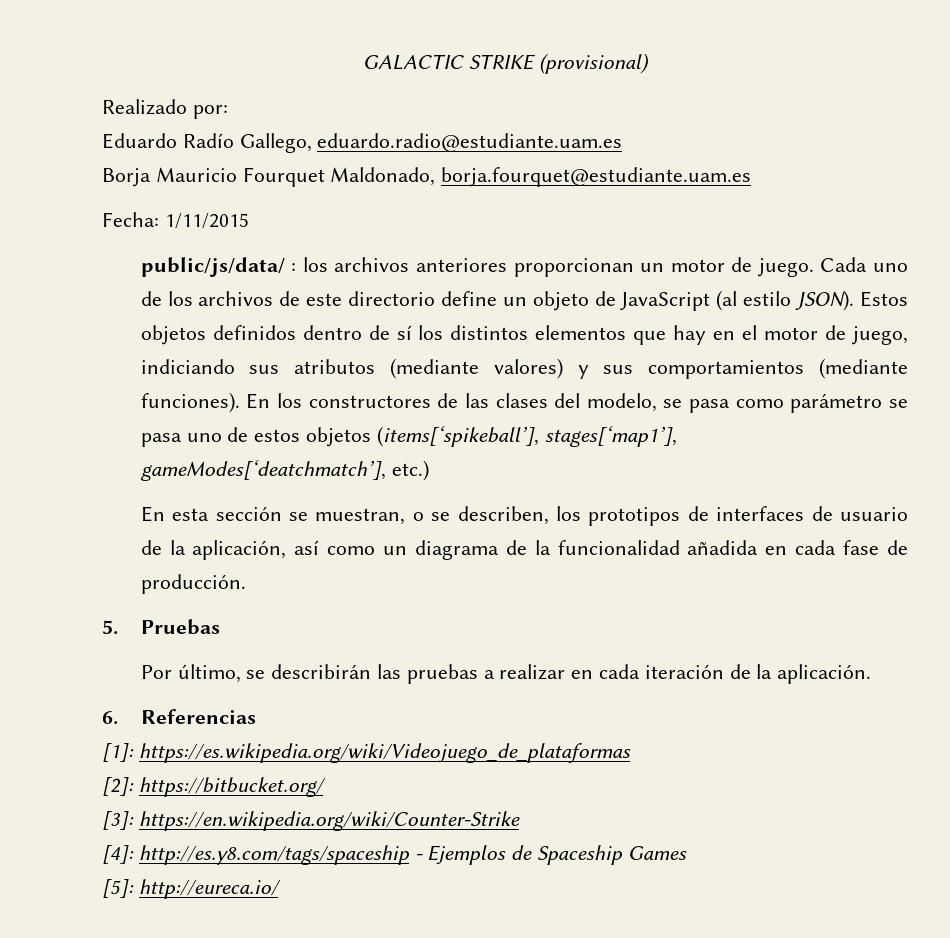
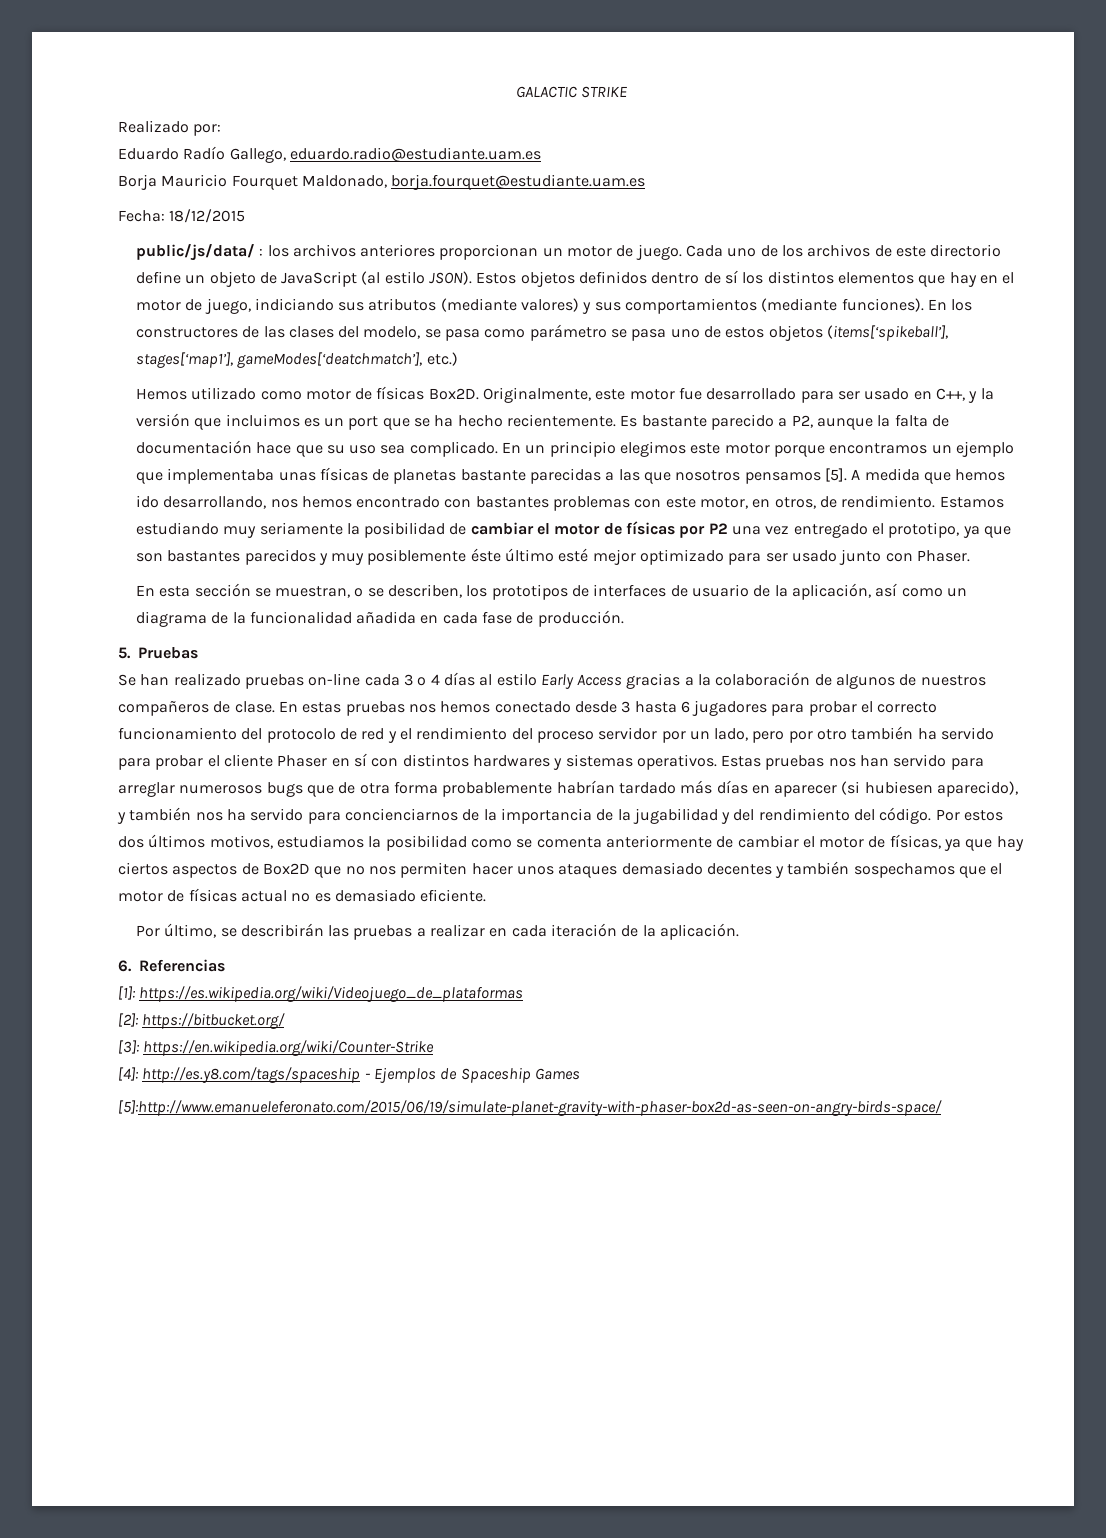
- GALACTIC STRIKE (provisional)
+ GALACTIC STRIKE
- Fecha: 1/11/2015
+ Fecha: 18/12/2015
+ Hemos utilizado como motor de físicas Box2D. Originalmente, este motor fue desarrollado para ser usado en C++, y la versión que incluimos es un port que se ha hecho recientemente. Es bastante parecido a P2, aunque la falta de documentación hace que su uso sea complicado. En un principio elegimos este motor porque encontramos un ejemplo que implementaba unas físicas de planetas bastante parecidas a las que nosotros pensamos [5]. A medida que hemos ido desarrollando, nos hemos encontrado con bastantes problemas con este motor, en otros, de rendimiento. Estamos estudiando muy seriamente la posibilidad de cambiar el motor de físicas por P2 una vez entregado el prototipo, ya que son bastantes parecidos y muy posiblemente éste último esté mejor optimizado para ser usado junto con Phaser.
+ Se han realizado pruebas on-line cada 3 o 4 días al estilo Early Access gracias a la colaboración de algunos de nuestros compañeros de clase. En estas pruebas nos hemos conectado desde 3 hasta 6 jugadores para probar el correcto funcionamiento del protocolo de red y el rendimiento del proceso servidor por un lado, pero por otro también ha servido para probar el cliente Phaser en sí con distintos hardwares y sistemas operativos. Estas pruebas nos han servido para arreglar numerosos bugs que de otra forma probablemente habrían tardado más días en aparecer (si hubiesen aparecido), y también nos ha servido para concienciarnos de la importancia de la jugabilidad y del rendimiento del código. Por estos dos últimos motivos, estudiamos la posibilidad como se comenta anteriormente de cambiar el motor de físicas, ya que hay ciertos aspectos de Box2D que no nos permiten hacer unos ataques demasiado decentes y también sospechamos que el motor de físicas actual no es demasiado eficiente.
- [5]: http://eureca.io/
+ [5]:http://www.emanueleferonato.com/2015/06/19/simulate-planet-gravity-with-phaser-box2d-as-seen-on-angry-birds-space/

